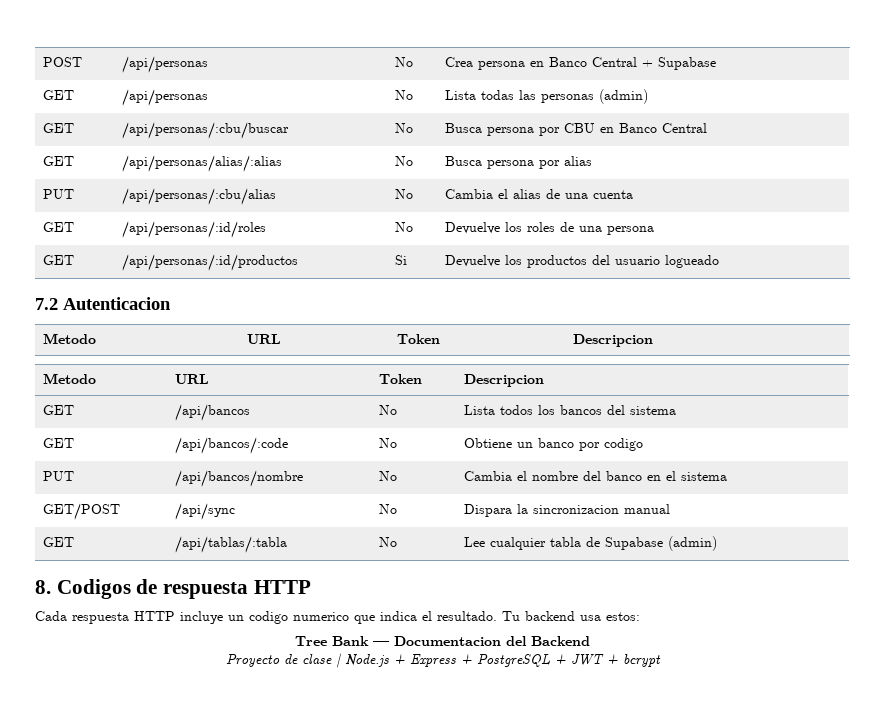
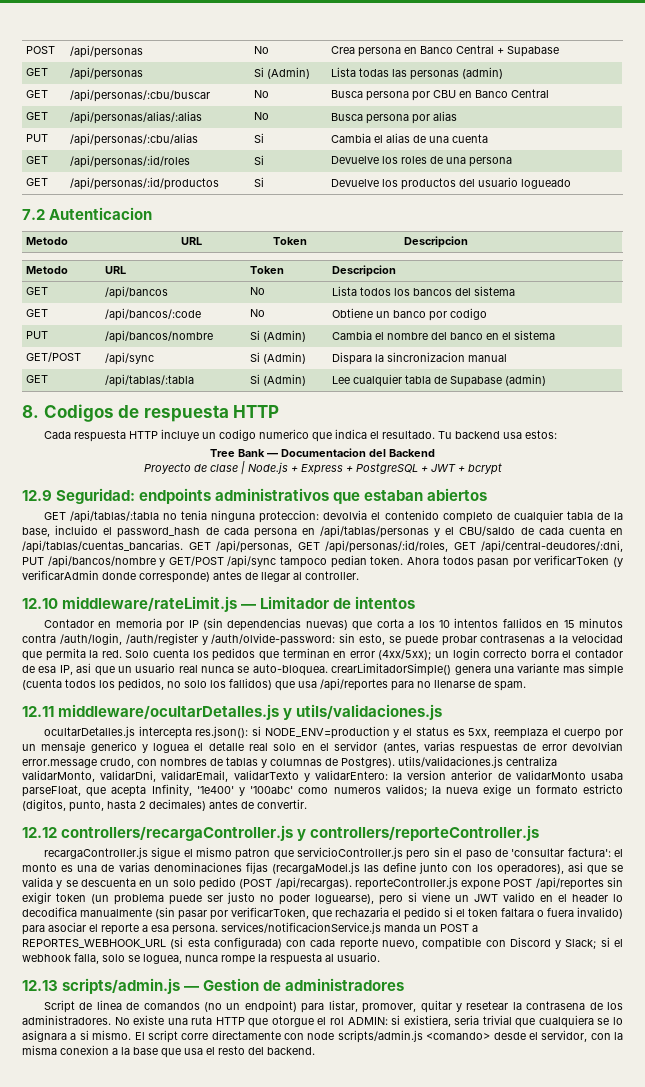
- GET | /api/personas | No | Lista todas las personas (admin)
+ GET | /api/personas | Si (Admin) | Lista todas las personas (admin)
- PUT | /api/personas/:cbu/alias | No | Cambia el alias de una cuenta
+ PUT | /api/personas/:cbu/alias | Si | Cambia el alias de una cuenta
- GET | /api/personas/:id/roles | No | Devuelve los roles de una persona
+ GET | /api/personas/:id/roles | Si | Devuelve los roles de una persona
- PUT | /api/bancos/nombre | No | Cambia el nombre del banco en el sistema
+ PUT | /api/bancos/nombre | Si (Admin) | Cambia el nombre del banco en el sistema
- GET/POST | /api/sync | No | Dispara la sincronizacion manual
+ GET/POST | /api/sync | Si (Admin) | Dispara la sincronizacion manual
- GET | /api/tablas/:tabla | No | Lee cualquier tabla de Supabase (admin)
+ GET | /api/tablas/:tabla | Si (Admin) | Lee cualquier tabla de Supabase (admin)
+ 12.9 Seguridad: endpoints administrativos que estaban abiertos
+ GET /api/tablas/:tabla no tenia ninguna proteccion: devolvia el contenido completo de cualquier tabla de la base, incluido el password_hash de cada persona en /api/tablas/personas y el CBU/saldo de cada cuenta en /api/tablas/cuentas_bancarias. GET /api/personas, GET /api/personas/:id/roles, GET /api/central-deudores/:dni, PUT /api/bancos/nombre y GET/POST /api/sync tampoco pedian token. Ahora todos pasan por verificarToken (y verificarAdmin donde corresponde) antes de llegar al controller.
+ 12.10 middleware/rateLimit.js — Limitador de intentos
+ Contador en memoria por IP (sin dependencias nuevas) que corta a los 10 intentos fallidos en 15 minutos contra /auth/login, /auth/register y /auth/olvide-password: sin esto, se puede probar contrasenas a la velocidad que permita la red. Solo cuenta los pedidos que terminan en error (4xx/5xx); un login correcto borra el contador de esa IP, asi que un usuario real nunca se auto-bloquea. crearLimitadorSimple() genera una variante mas simple (cuenta todos los pedidos, no solo los fallidos) que usa /api/reportes para no llenarse de spam.
+ 12.11 middleware/ocultarDetalles.js y utils/validaciones.js
+ ocultarDetalles.js intercepta res.json(): si NODE_ENV=production y el status es 5xx, reemplaza el cuerpo por un mensaje generico y loguea el detalle real solo en el servidor (antes, varias respuestas de error devolvian error.message crudo, con nombres de tablas y columnas de Postgres). utils/validaciones.js centraliza validarMonto, validarDni, validarEmail, validarTexto y validarEntero: la version anterior de validarMonto usaba parseFloat, que acepta Infinity, '1e400' y '100abc' como numeros validos; la nueva exige un formato estricto (digitos, punto, hasta 2 decimales) antes de convertir.
+ 12.12 controllers/recargaController.js y controllers/reporteController.js
+ recargaController.js sigue el mismo patron que servicioController.js pero sin el paso de 'consultar factura': el monto es una de varias denominaciones fijas (recargaModel.js las define junto con los operadores), asi que se valida y se descuenta en un solo pedido (POST /api/recargas). reporteController.js expone POST /api/reportes sin exigir token (un problema puede ser justo no poder loguearse), pero si viene un JWT valido en el header lo decodifica manualmente (sin pasar por verificarToken, que rechazaria el pedido si el token faltara o fuera invalido) para asociar el reporte a esa persona. services/notificacionService.js manda un POST a REPORTES_WEBHOOK_URL (si esta configurada) con cada reporte nuevo, compatible con Discord y Slack; si el webhook falla, solo se loguea, nunca rompe la respuesta al usuario.
+ 12.13 scripts/admin.js — Gestion de administradores
+ Script de linea de comandos (no un endpoint) para listar, promover, quitar y resetear la contrasena de los administradores. No existe una ruta HTTP que otorgue el rol ADMIN: si existiera, seria trivial que cualquiera se lo asignara a si mismo. El script corre directamente con node scripts/admin.js <comando> desde el servidor, con la misma conexion a la base que usa el resto del backend.

